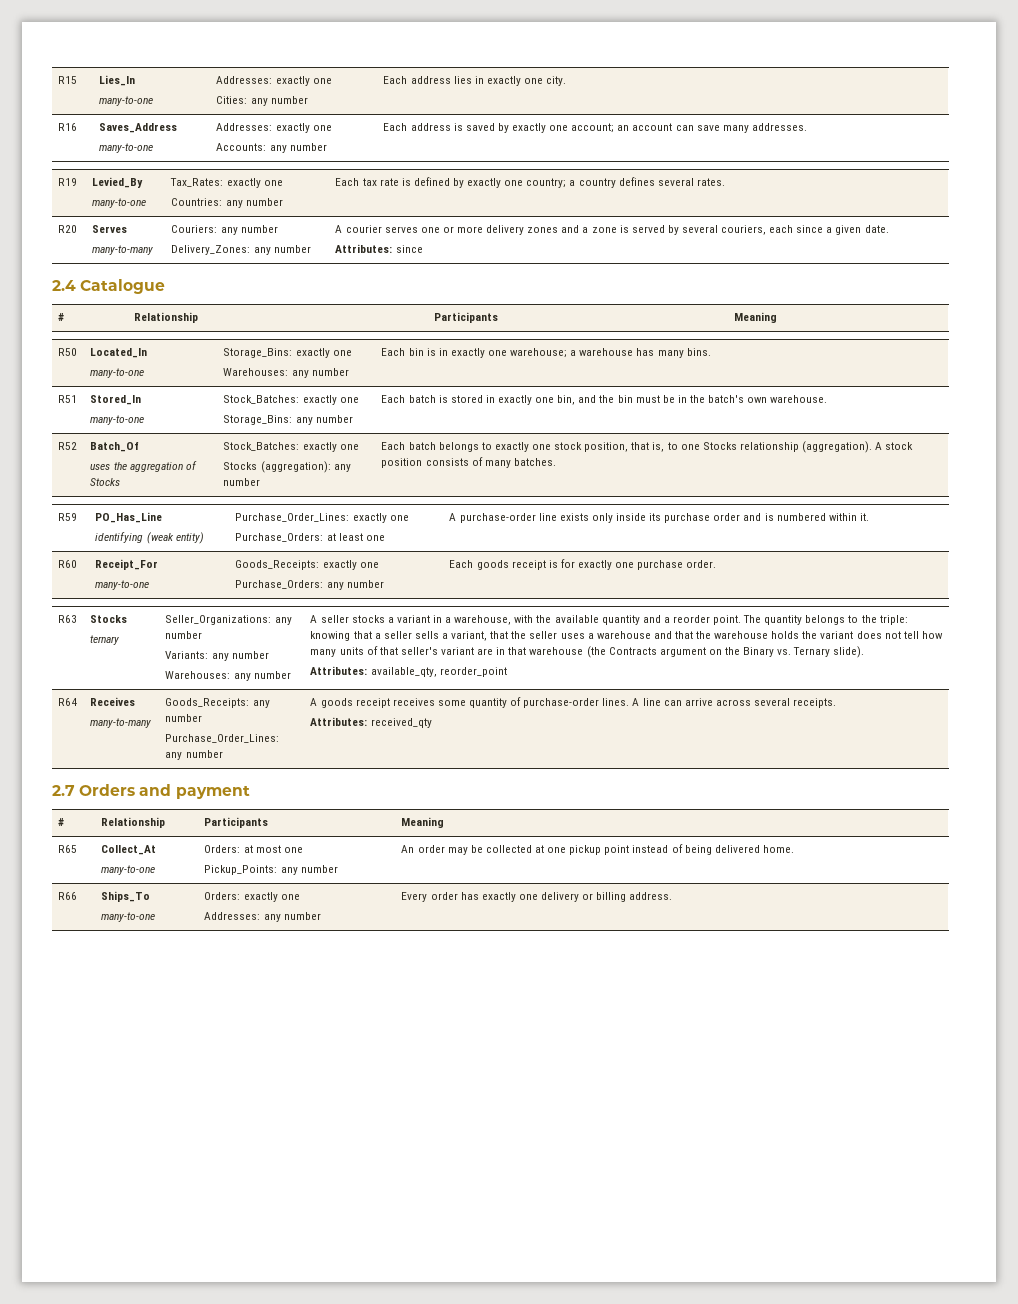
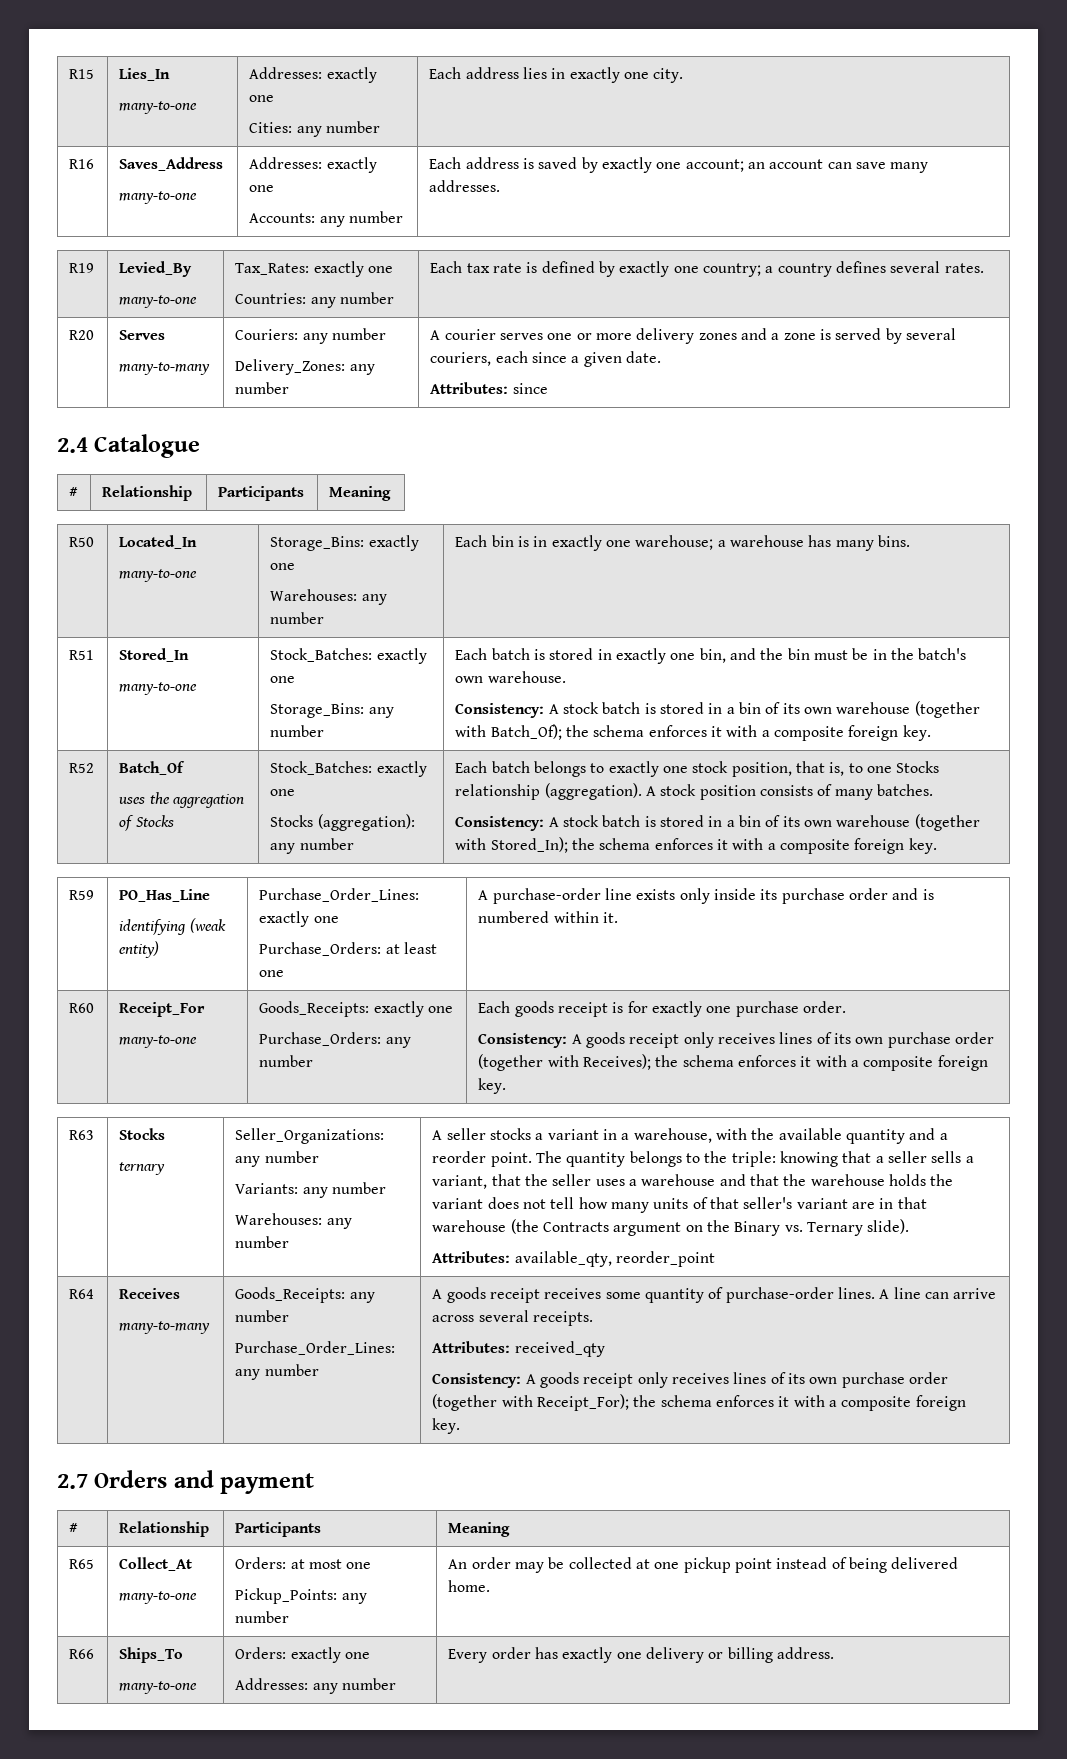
+ Consistency: A stock batch is stored in a bin of its own warehouse (together with Batch_Of); the schema enforces it with a composite foreign key.
+ Consistency: A stock batch is stored in a bin of its own warehouse (together with Stored_In); the schema enforces it with a composite foreign key.
+ Consistency: A goods receipt only receives lines of its own purchase order (together with Receives); the schema enforces it with a composite foreign key.
+ Consistency: A goods receipt only receives lines of its own purchase order (together with Receipt_For); the schema enforces it with a composite foreign key.

